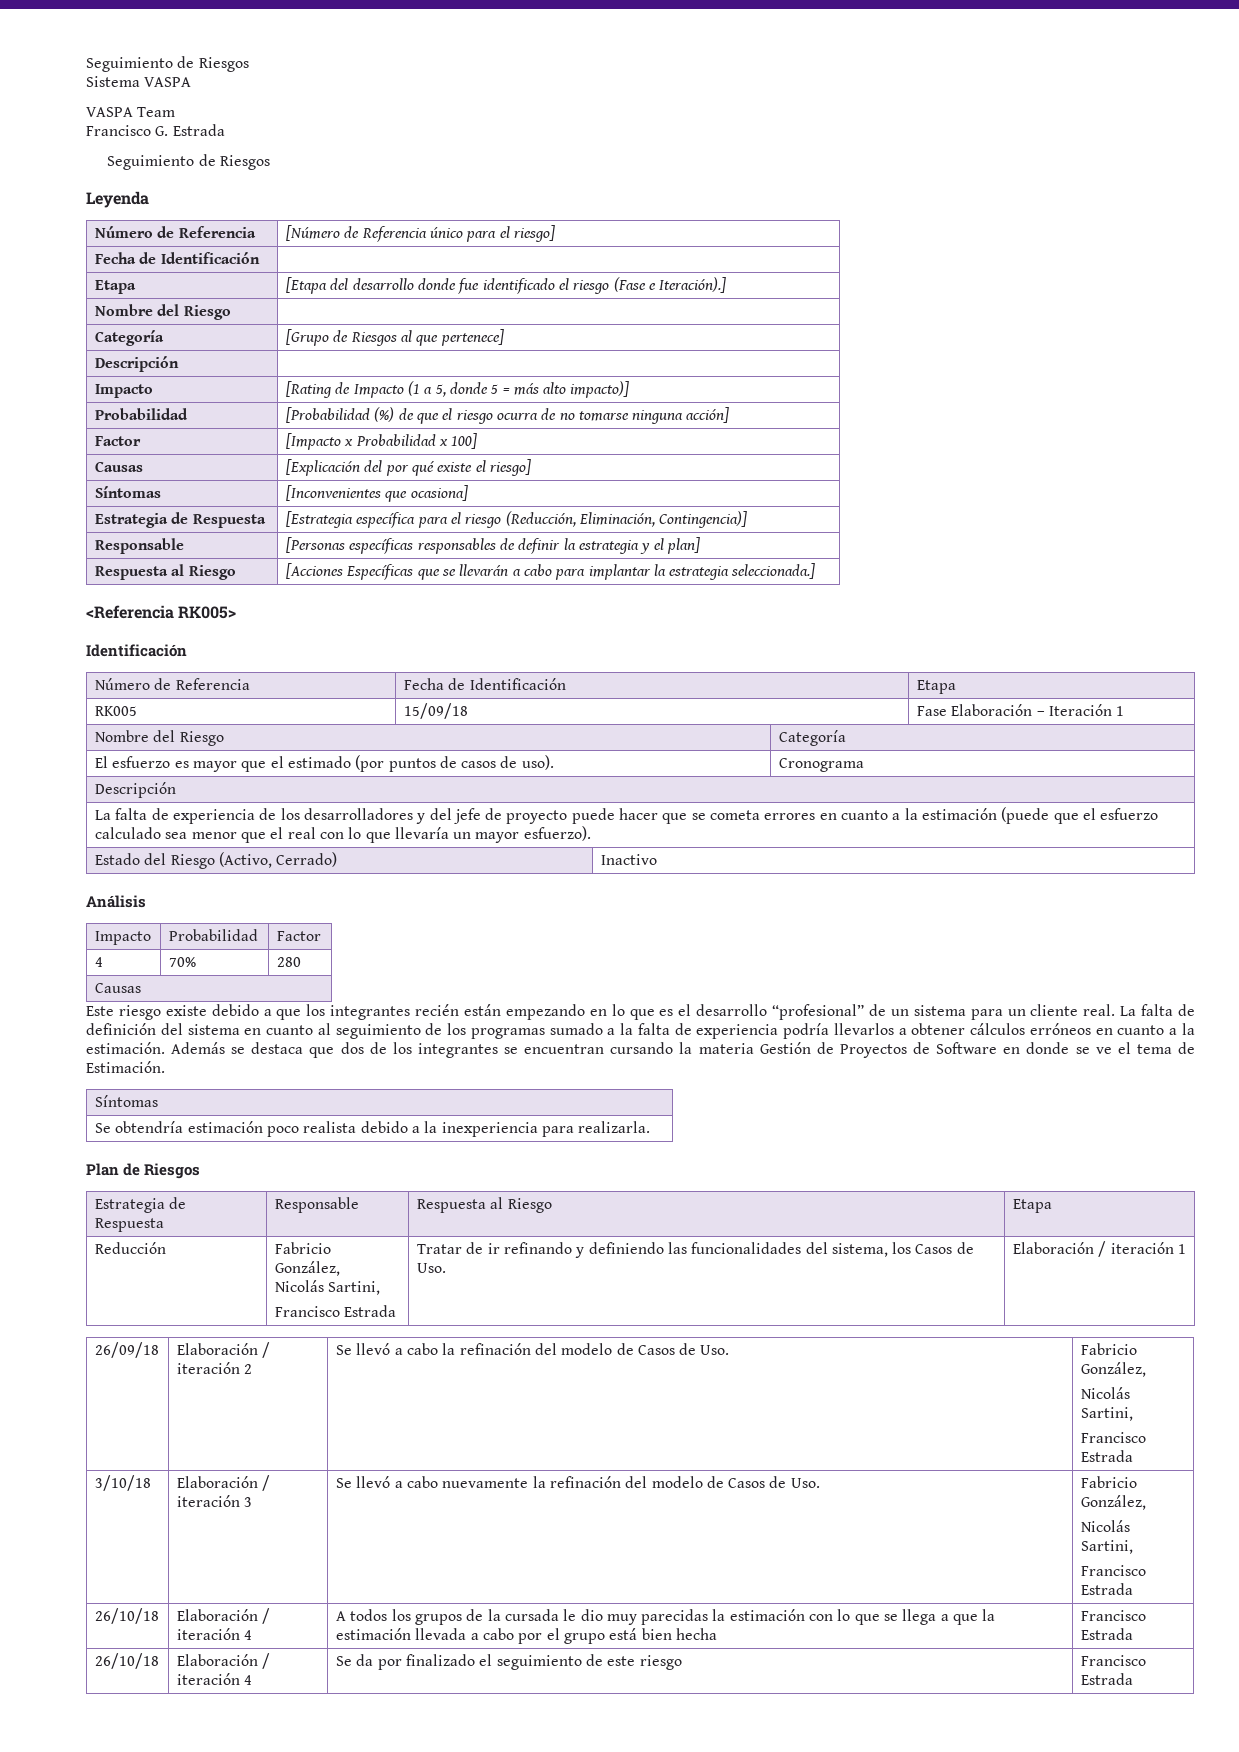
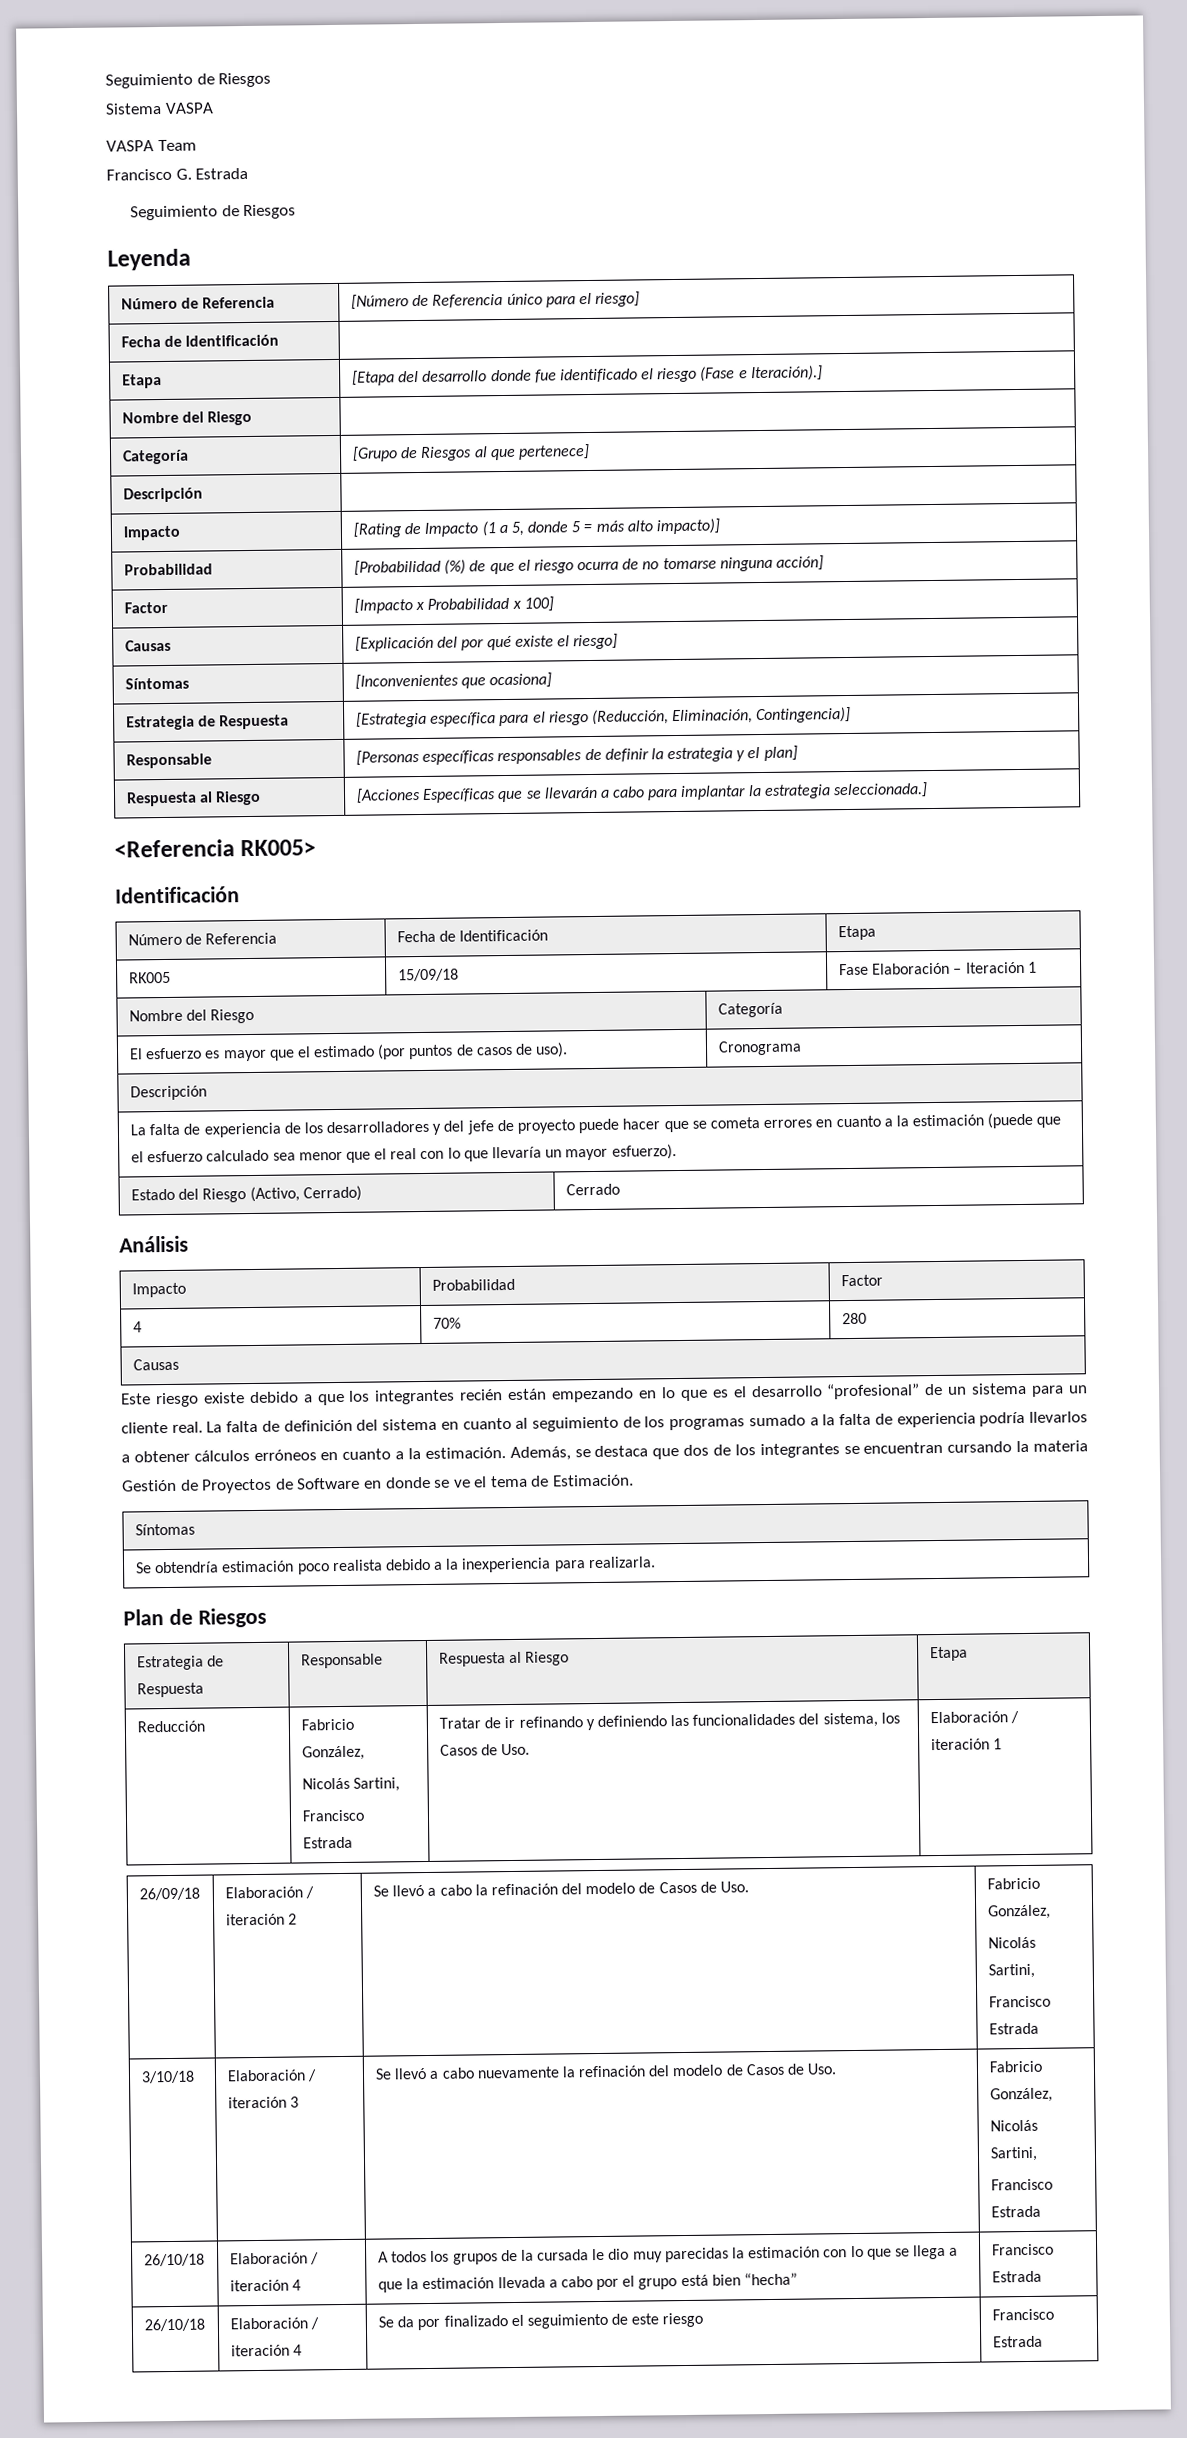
- Estado del Riesgo (Activo, Cerrado) | Inactivo
+ Estado del Riesgo (Activo, Cerrado) | Cerrado
- Además se destaca que dos de los integrantes se encuentran cursando la materia Gestión de Proyectos de Software en donde se ve el tema de Estimación.
+ Además, se destaca que dos de los integrantes se encuentran cursando la materia Gestión de Proyectos de Software en donde se ve el tema de Estimación.
- 26/10/18 | Elaboración / iteración 4 | A todos los grupos de la cursada le dio muy parecidas la estimación con lo que se llega a que la estimación llevada a cabo por el grupo está bien hecha | Francisco Estrada
+ 26/10/18 | Elaboración / iteración 4 | A todos los grupos de la cursada le dio muy parecidas la estimación con lo que se llega a que la estimación llevada a cabo por el grupo está bien “hecha” | Francisco Estrada

